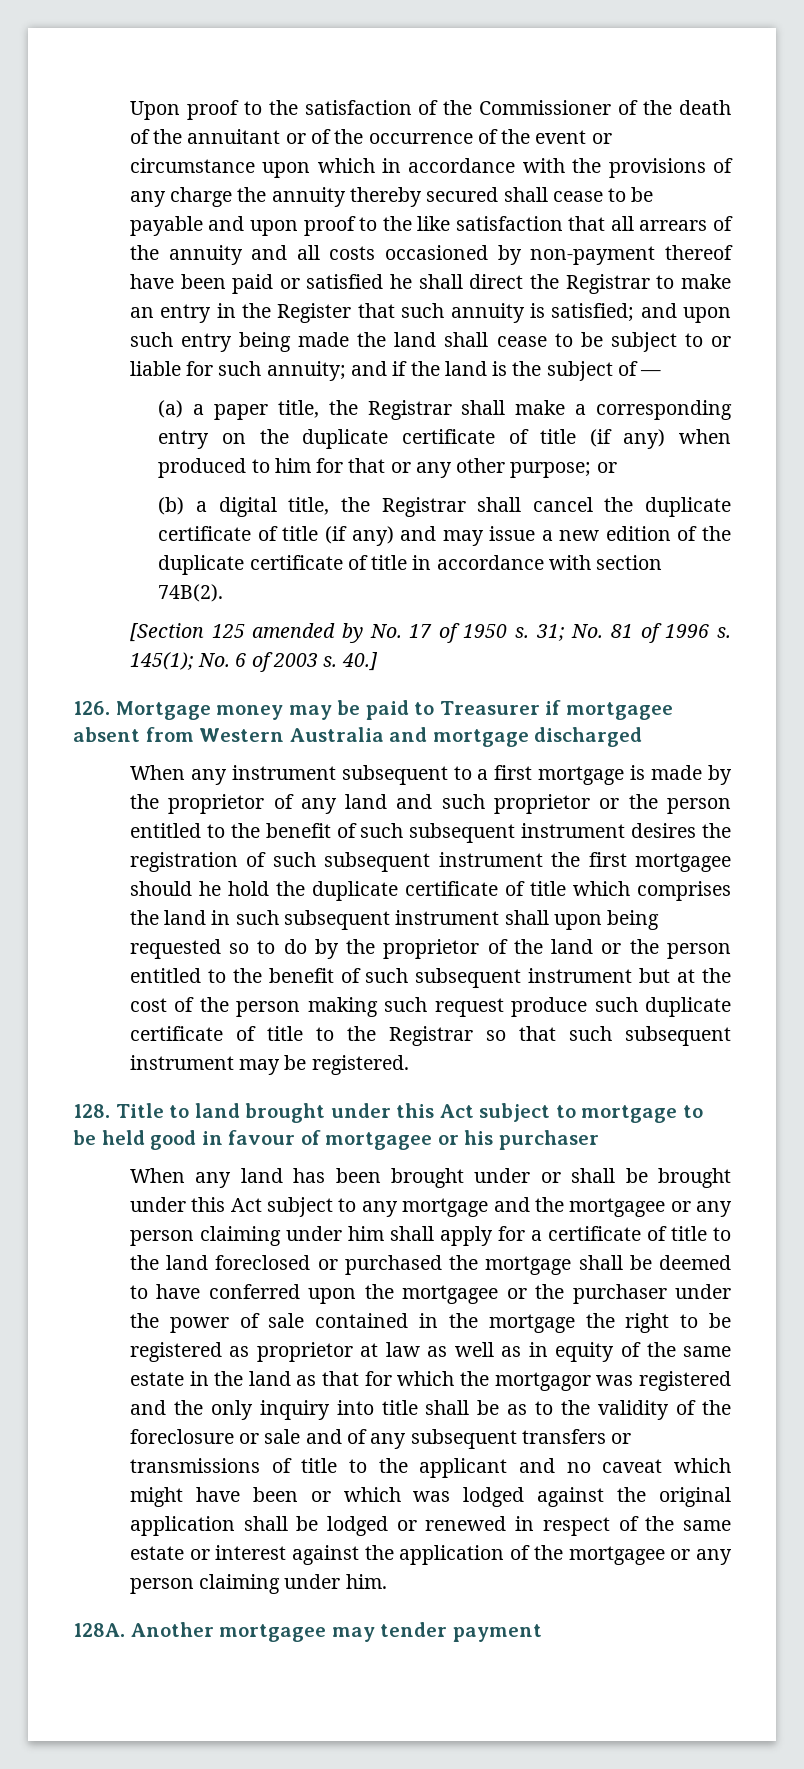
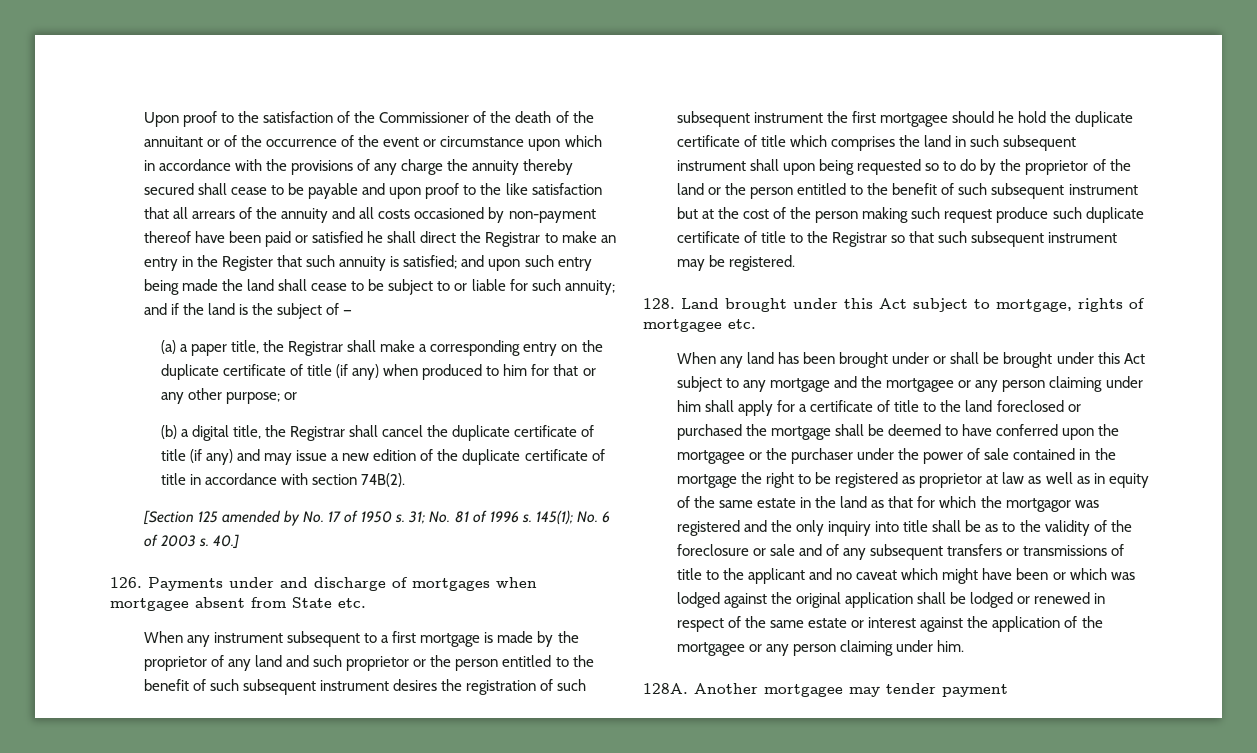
- 126. Mortgage money may be paid to Treasurer if mortgagee absent from Western Australia and mortgage discharged
+ 126. Payments under and discharge of mortgages when mortgagee absent from State etc.
- 128. Title to land brought under this Act subject to mortgage to be held good in favour of mortgagee or his purchaser
+ 128. Land brought under this Act subject to mortgage, rights of mortgagee etc.

